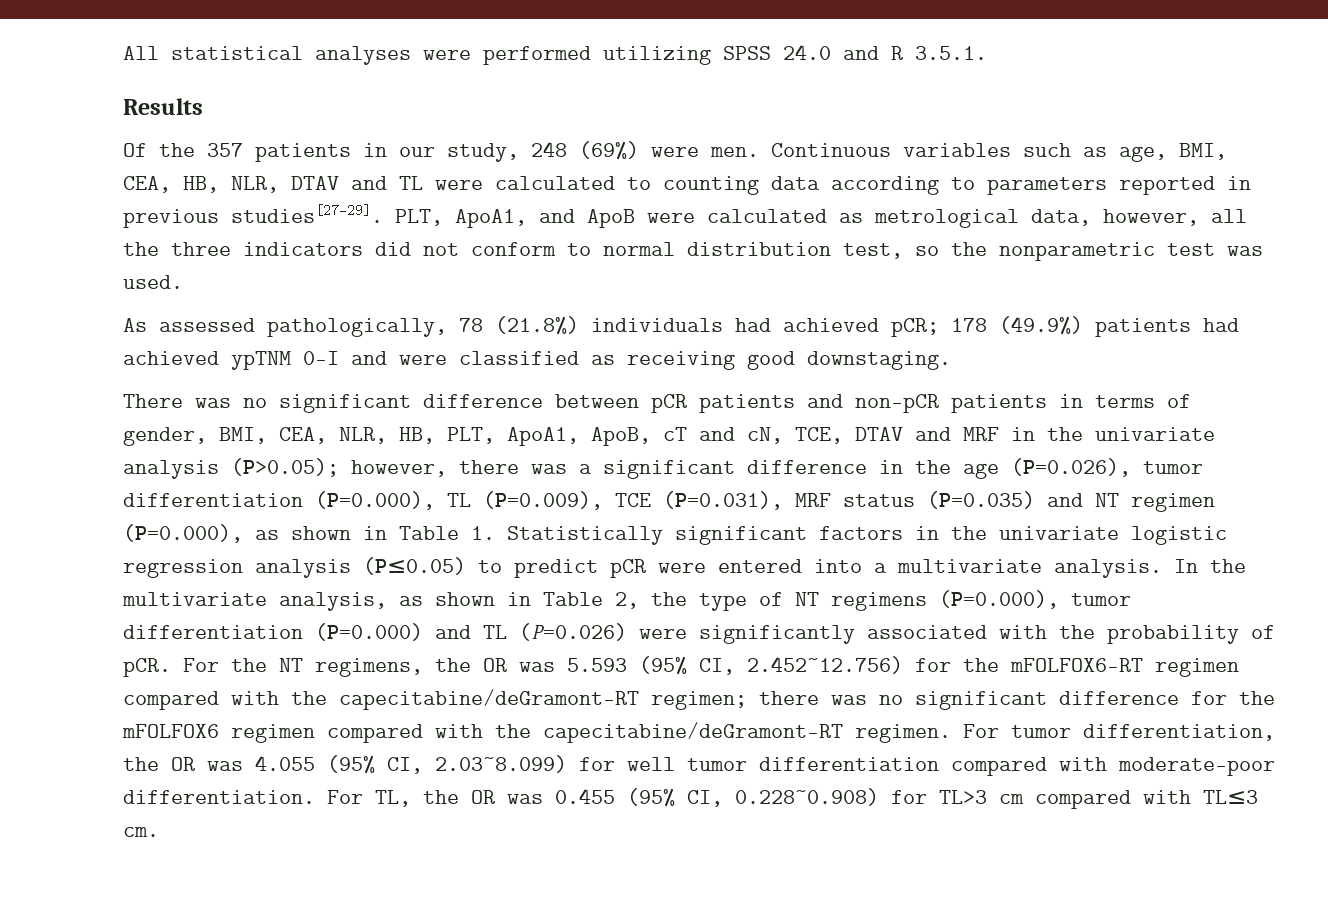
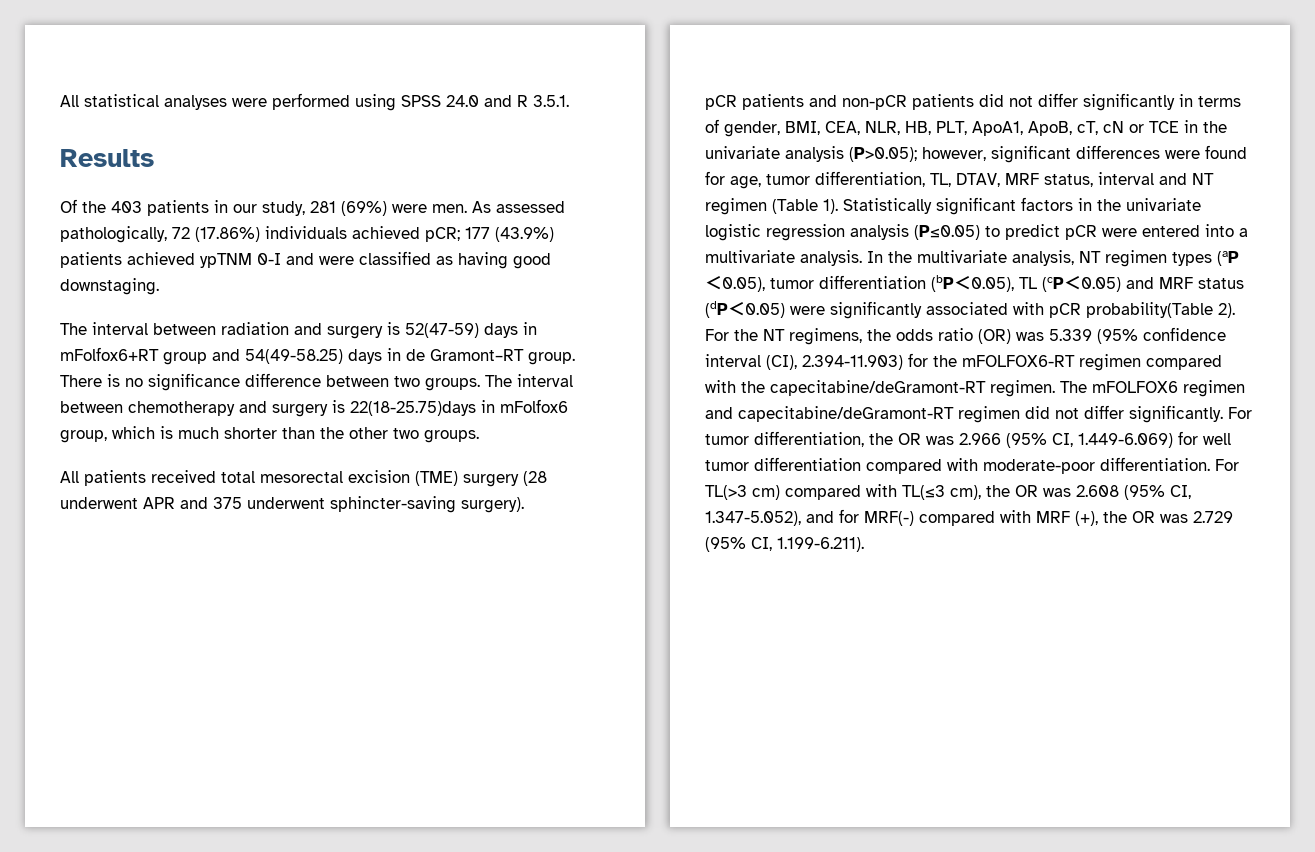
- All statistical analyses were performed utilizing SPSS 24.0 and R 3.5.1.
+ All statistical analyses were performed using SPSS 24.0 and R 3.5.1.
- Of the 357 patients in our study, 248 (69%) were men.
+ Of the 403 patients in our study, 281 (69%) were men.
- Continuous variables such as age, BMI, CEA, HB, NLR, DTAV and TL were calculated to counting data according to parameters reported in previous studies[27-29]. PLT, ApoA1, and ApoB were calculated as metrological data, however, all the three indicators did not conform to normal distribution test, so the nonparametric test was used.
- As assessed pathologically, 78 (21.8%) individuals had achieved pCR; 178 (49.9%) patients had achieved ypTNM 0-I and were classified as receiving good downstaging.
+ As assessed pathologically, 72 (17.86%) individuals achieved pCR; 177 (43.9%) patients achieved ypTNM 0-I and were classified as having good downstaging.
- There was no significant difference between pCR patients and non-pCR patients in terms of gender, BMI, CEA, NLR, HB, PLT, ApoA1, ApoB, cT and cN, TCE, DTAV and MRF in the univariate analysis (P>0.05); however, there was a significant difference in the age (P=0.026), tumor differentiation (P=0.000), TL (P=0.009), TCE (P=0.031), MRF status (P=0.035) and NT regimen (P=0.000), as shown in Table 1. Statistically significant factors in the univariate logistic regression analysis (P≤0.05) to predict pCR were entered into a multivariate analysis.
+ The interval between radiation and surgery is 52(47-59) days in mFolfox6+RT group and 54(49-58.25) days in de Gramont–RT group. There is no significance difference between two groups. The interval between chemotherapy and surgery is 22(18-25.75)days in mFolfox6 group, which is much shorter than the other two groups.
+ All patients received total mesorectal excision (TME) surgery (28 underwent APR and 375 underwent sphincter-saving surgery).
+ pCR patients and non-pCR patients did not differ significantly in terms of gender, BMI, CEA, NLR, HB, PLT, ApoA1, ApoB, cT, cN or TCE in the univariate analysis (P>0.05); however, significant differences were found for age, tumor differentiation, TL, DTAV, MRF status, interval and NT regimen (Table 1). Statistically significant factors in the univariate logistic regression analysis (P≤0.05) to predict pCR were entered into a multivariate analysis.
- In the multivariate analysis, as shown in Table 2, the type of NT regimens (P=0.000), tumor differentiation (P=0.000) and TL (P=0.026) were significantly associated with the probability of pCR.
+ In the multivariate analysis, NT regimen types (aP＜0.05), tumor differentiation (bP＜0.05), TL (cP＜0.05) and MRF status (dP＜0.05) were significantly associated with pCR probability(Table 2).
- For the NT regimens, the OR was 5.593 (95% CI, 2.452~12.756) for the mFOLFOX6-RT regimen compared with the capecitabine/deGramont-RT regimen; there was no significant difference for the mFOLFOX6 regimen compared with the capecitabine/deGramont-RT regimen.
+ For the NT regimens, the odds ratio (OR) was 5.339 (95% confidence interval (CI), 2.394-11.903) for the mFOLFOX6-RT regimen compared with the capecitabine/deGramont-RT regimen. The mFOLFOX6 regimen and capecitabine/deGramont-RT regimen did not differ significantly.
- For tumor differentiation, the OR was 4.055 (95% CI, 2.03~8.099) for well tumor differentiation compared with moderate-poor differentiation.
+ For tumor differentiation, the OR was 2.966 (95% CI, 1.449-6.069) for well tumor differentiation compared with moderate-poor differentiation.
- For TL, the OR was 0.455 (95% CI, 0.228~0.908) for TL>3 cm compared with TL≤3 cm.
+ For TL(>3 cm) compared with TL(≤3 cm), the OR was 2.608 (95% CI, 1.347-5.052), and for MRF(-) compared with MRF (+), the OR was 2.729 (95% CI, 1.199-6.211).

